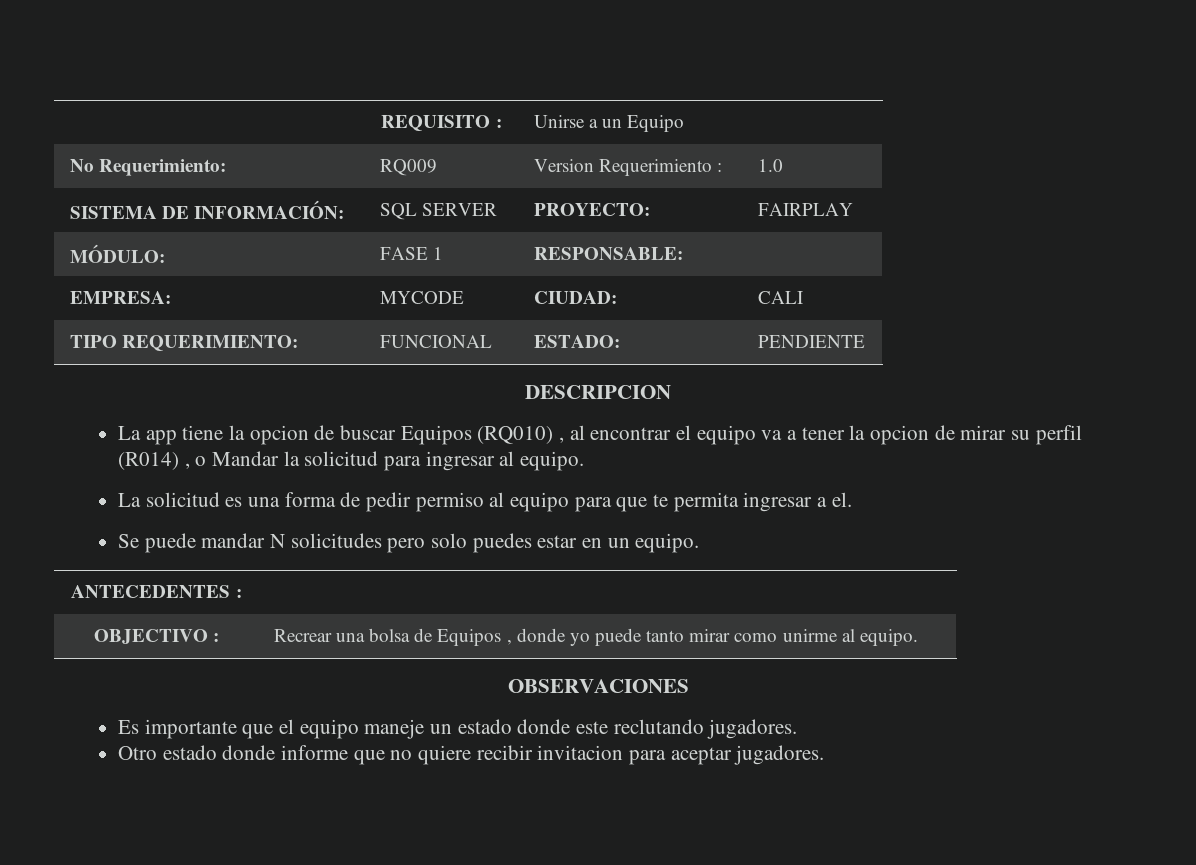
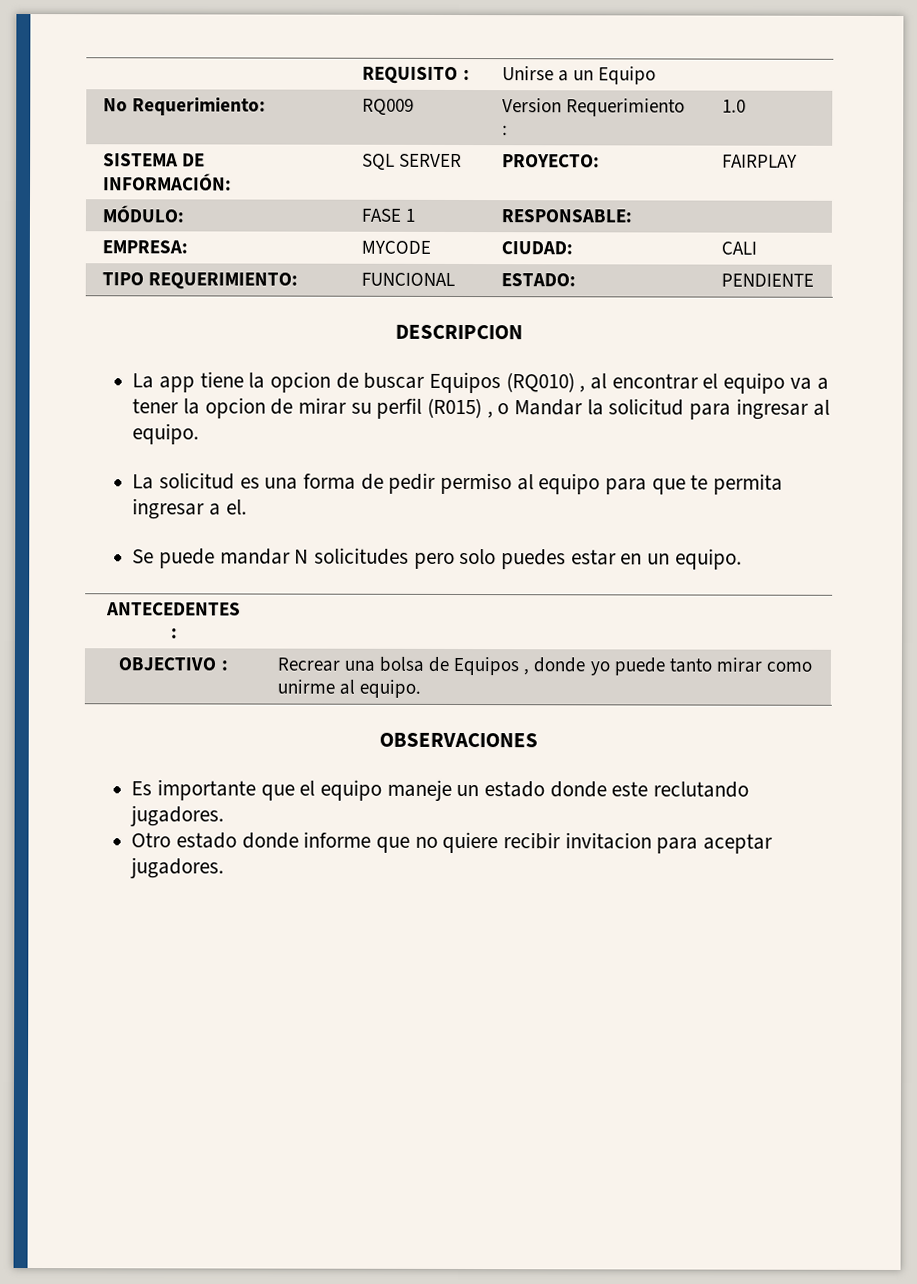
- La app tiene la opcion de buscar Equipos (RQ010) , al encontrar el equipo va a tener la opcion de mirar su perfil (R014) , o Mandar la solicitud para ingresar al equipo.
+ La app tiene la opcion de buscar Equipos (RQ010) , al encontrar el equipo va a tener la opcion de mirar su perfil (R015) , o Mandar la solicitud para ingresar al equipo.

